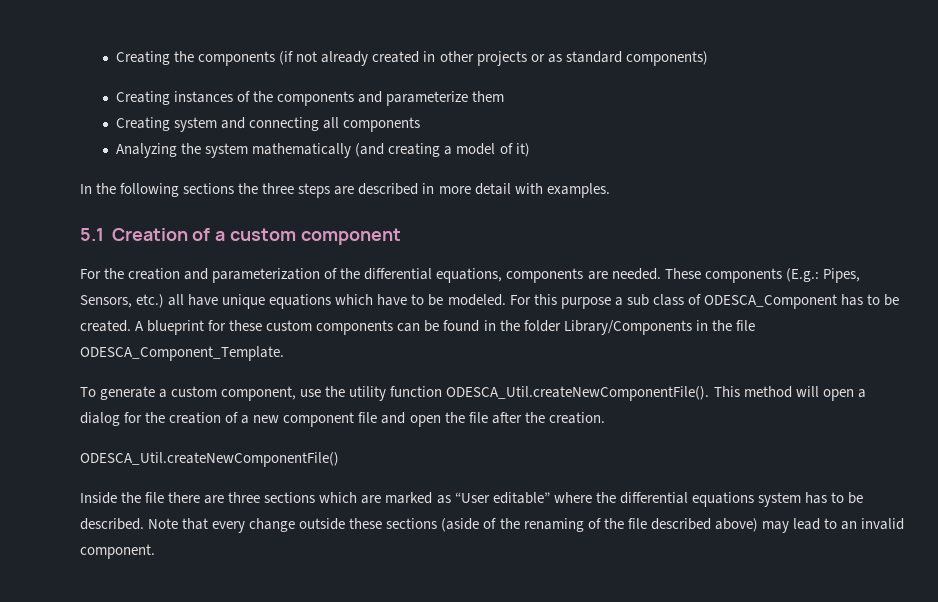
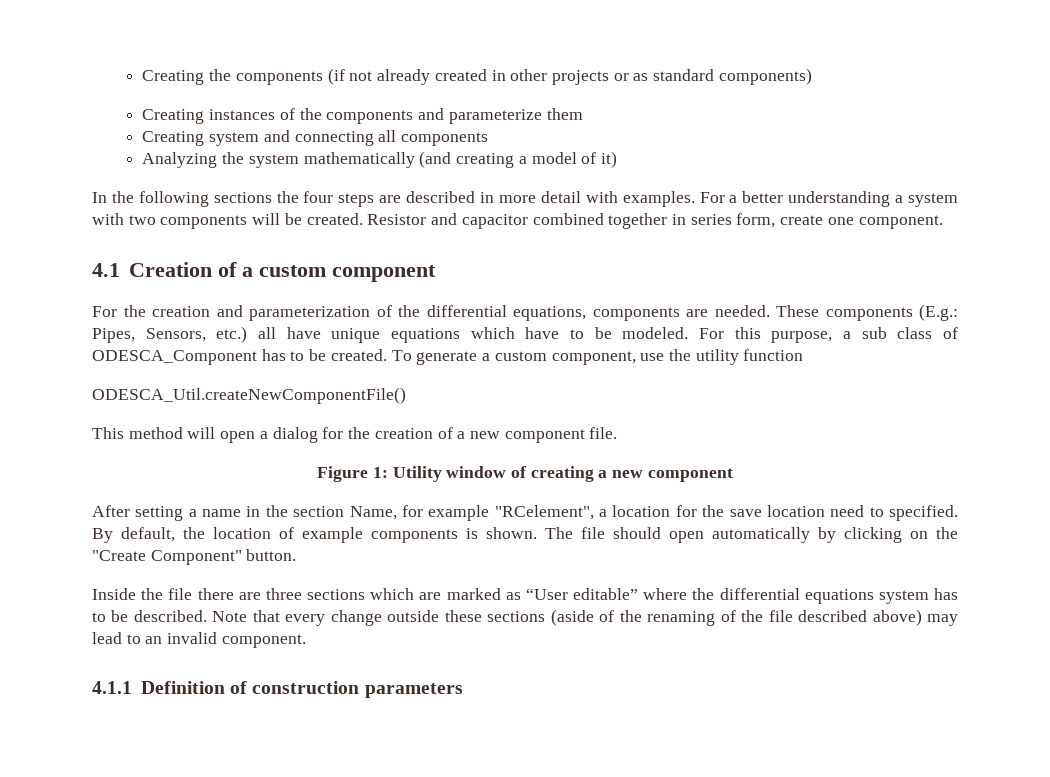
- In the following sections the three steps are described in more detail with examples.
- 5.1 Creation of a custom component
+ In the following sections the four steps are described in more detail with examples. For a better understanding a system with two components will be created. Resistor and capacitor combined together in series form, create one component.
+ 4.1 Creation of a custom component
- For this purpose a sub class of ODESCA_Component has to be created. A blueprint for these custom components can be found in the folder Library/Components in the file ODESCA_Component_Template.
- To generate a custom component, use the utility function ODESCA_Util.createNewComponentFile(). This method will open a dialog for the creation of a new component file and open the file after the creation.
+ For this purpose, a sub class of ODESCA_Component has to be created. To generate a custom component, use the utility function
  ODESCA_Util.createNewComponentFile()
+ This method will open a dialog for the creation of a new component file.
+ Figure 1: Utility window of creating a new component
+ After setting a name in the section Name, for example "RCelement", a location for the save location need to specified. By default, the location of example components is shown. The file should open automatically by clicking on the "Create Component" button.
+ 4.1.1 Definition of construction parameters

